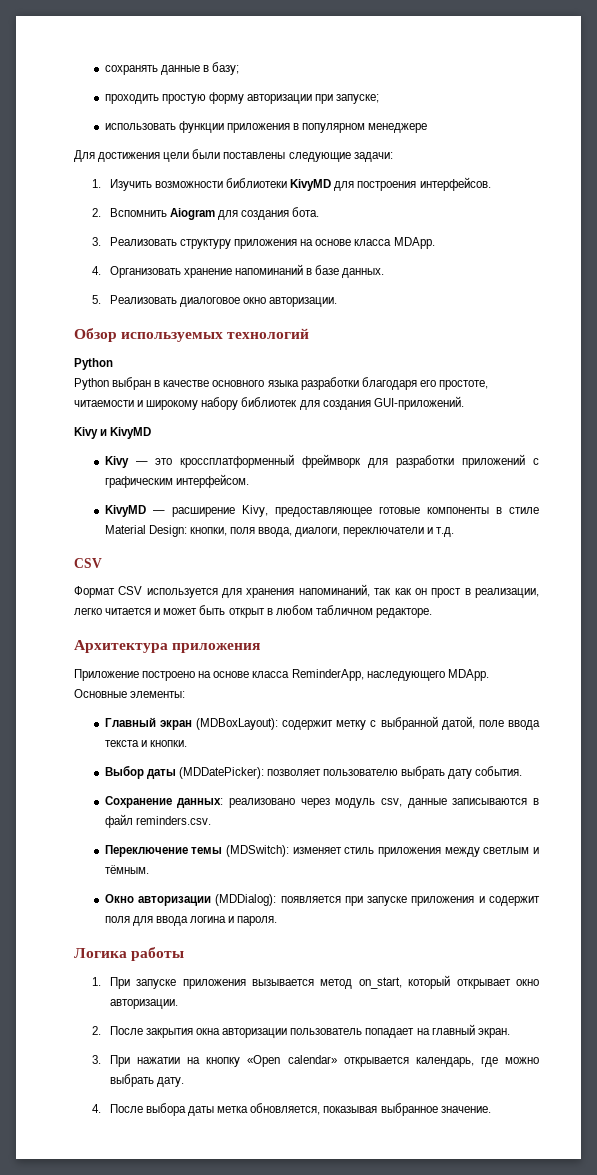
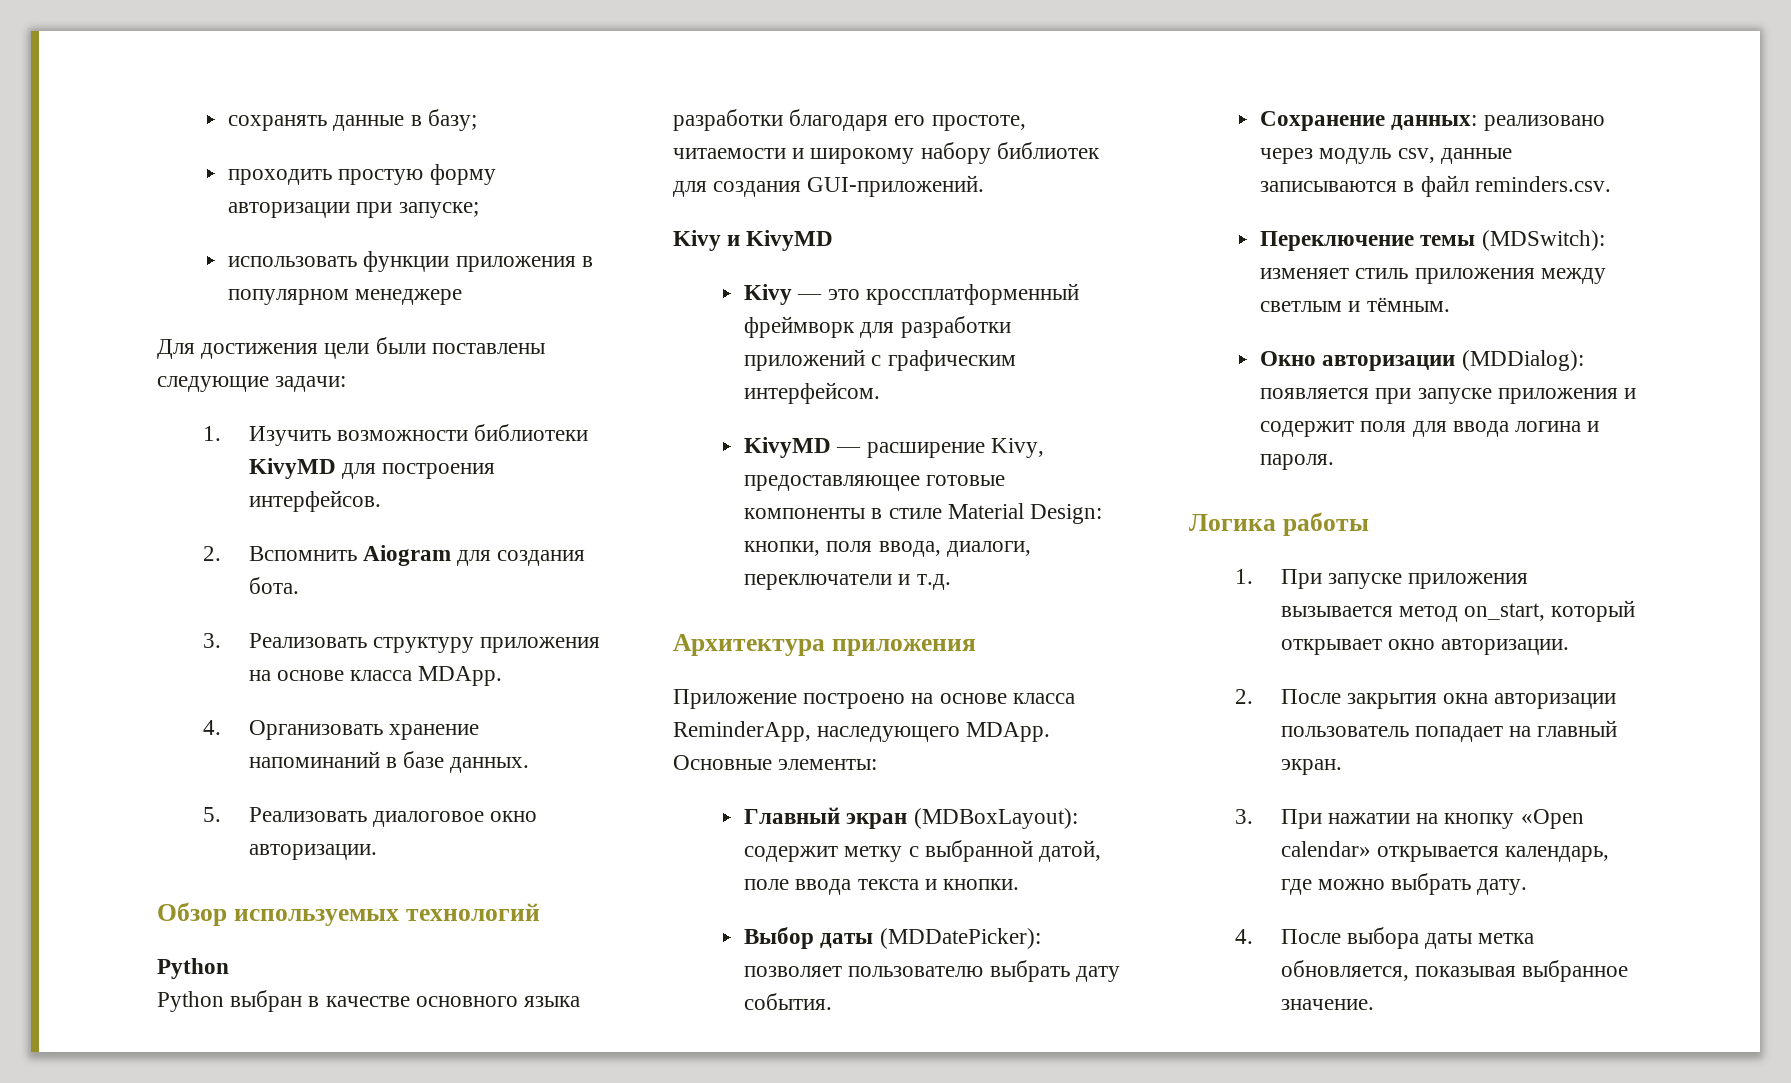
  KivyMD — расширение Kivy, предоставляющее готовые компоненты в стиле Material Design: кнопки, поля ввода, диалоги, переключатели и т.д.
- CSV
- Формат CSV используется для хранения напоминаний, так как он прост в реализации, легко читается и может быть открыт в любом табличном редакторе.

